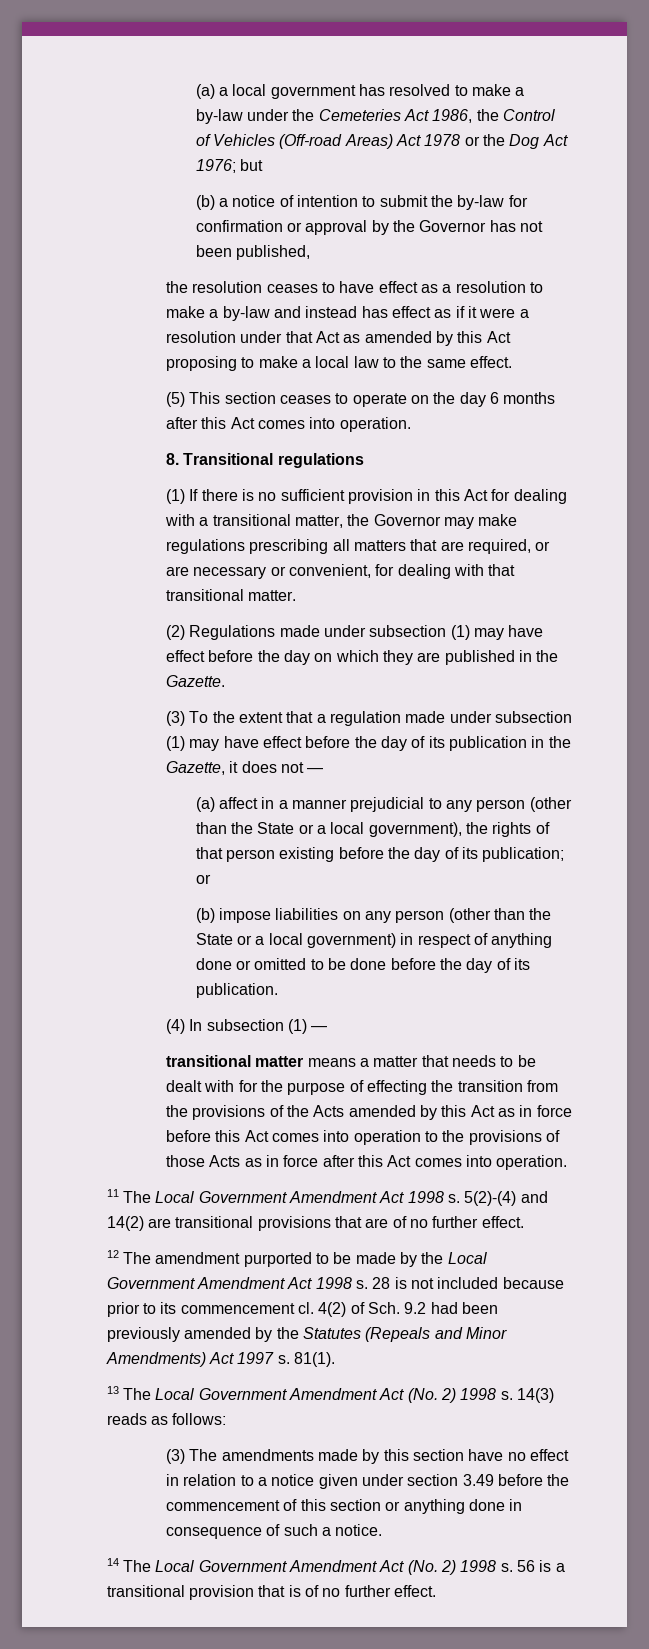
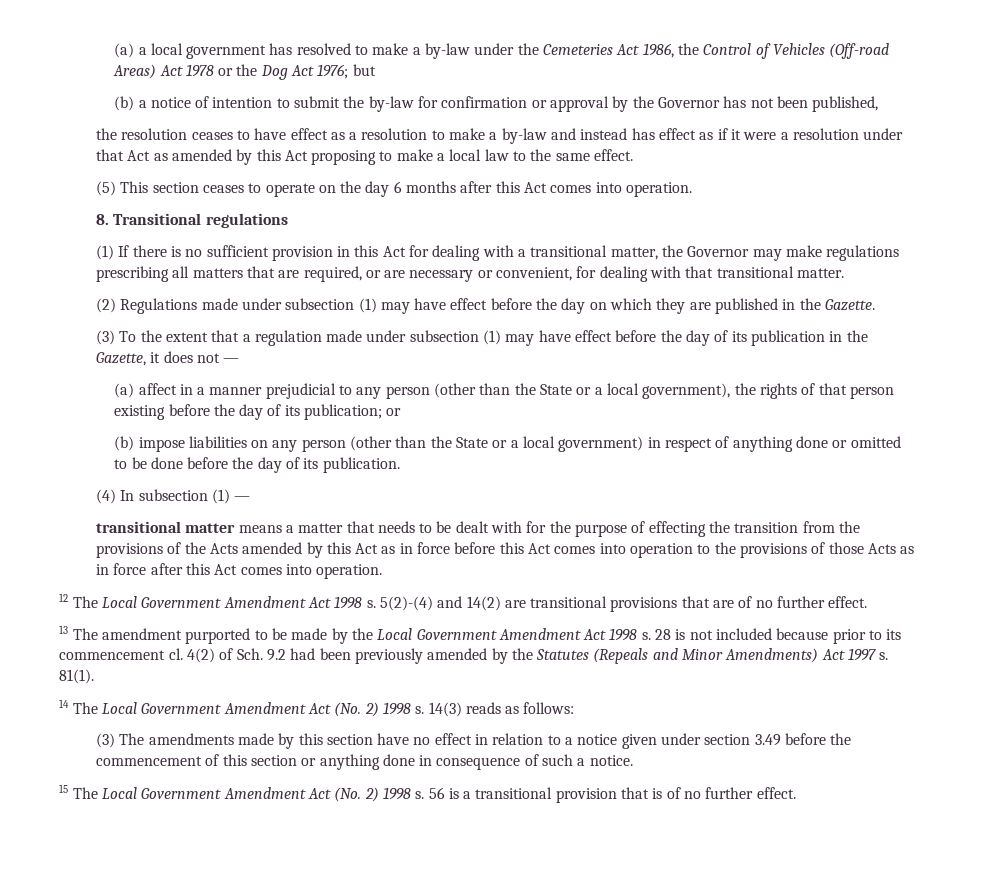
- 11 The Local Government Amendment Act 1998 s.
+ 12 The Local Government Amendment Act 1998 s.
- 12 The amendment purported to be made by the Local Government Amendment Act 1998 s.
+ 13 The amendment purported to be made by the Local Government Amendment Act 1998 s.
- 13 The Local Government Amendment Act (No. 2) 1998 s.
+ 14 The Local Government Amendment Act (No. 2) 1998 s.
- 14 The Local Government Amendment Act (No. 2) 1998 s.
+ 15 The Local Government Amendment Act (No. 2) 1998 s.

